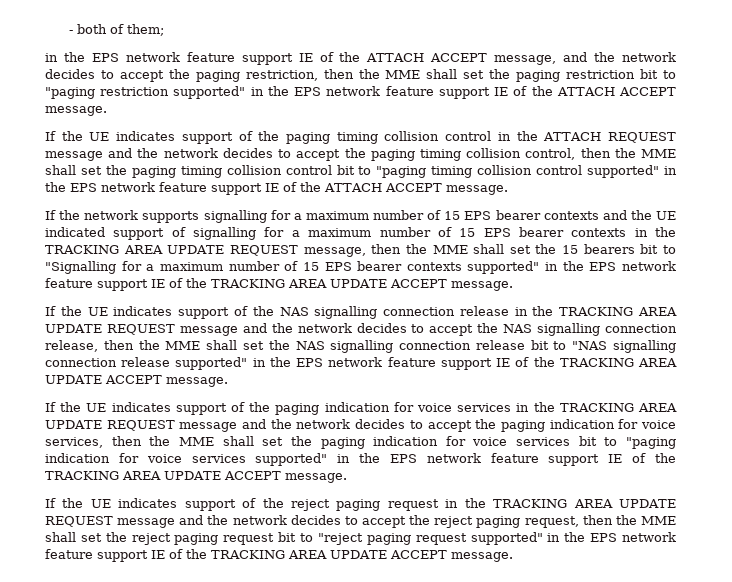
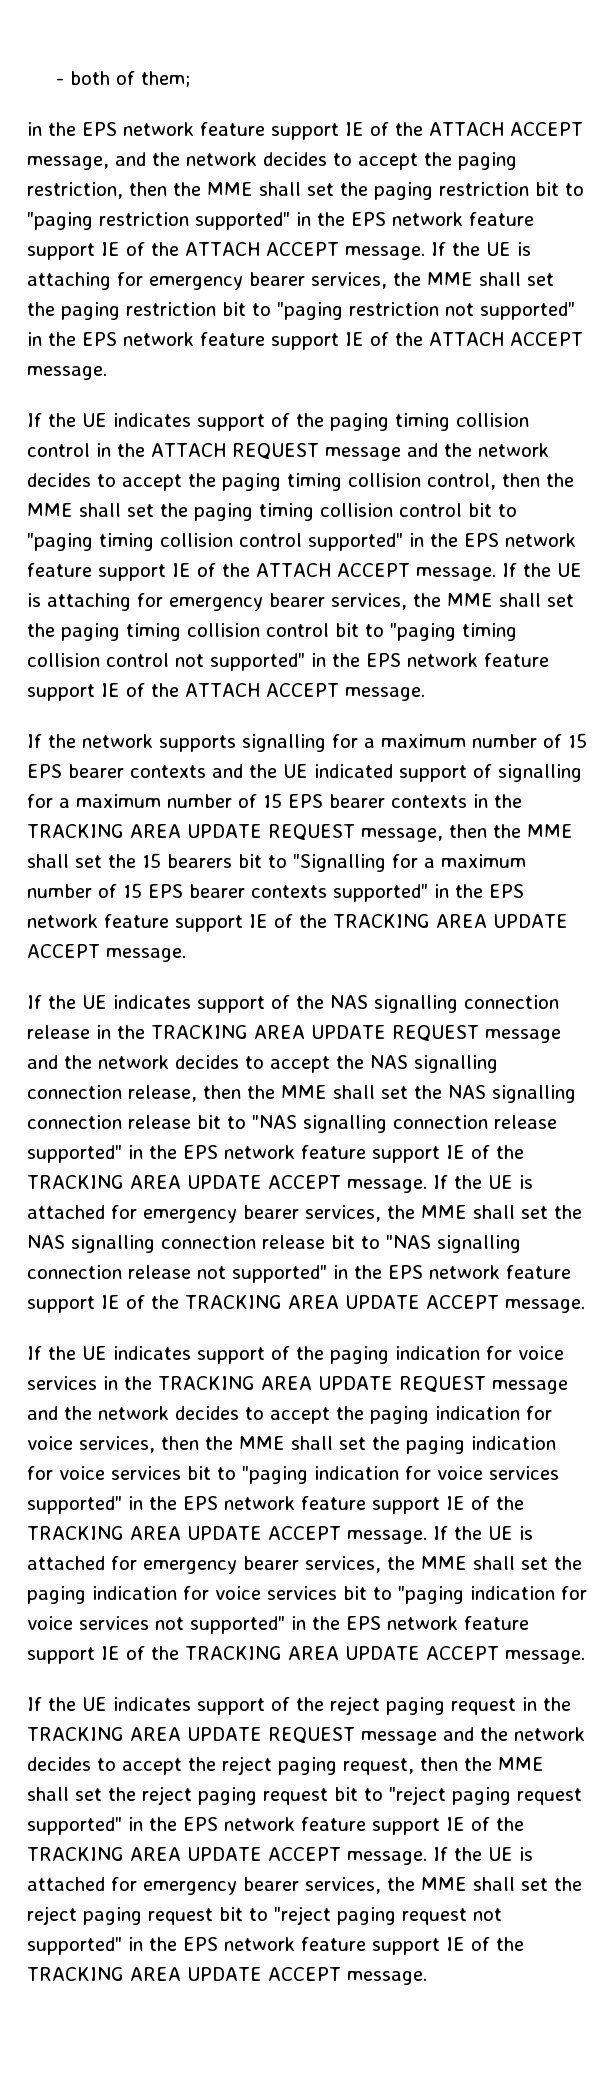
+ If the UE is attaching for emergency bearer services, the MME shall set the paging restriction bit to "paging restriction not supported" in the EPS network feature support IE of the ATTACH ACCEPT message.
+ If the UE is attaching for emergency bearer services, the MME shall set the paging timing collision control bit to "paging timing collision control not supported" in the EPS network feature support IE of the ATTACH ACCEPT message.
+ If the UE is attached for emergency bearer services, the MME shall set the NAS signalling connection release bit to "NAS signalling connection release not supported" in the EPS network feature support IE of the TRACKING AREA UPDATE ACCEPT message.
+ If the UE is attached for emergency bearer services, the MME shall set the paging indication for voice services bit to "paging indication for voice services not supported" in the EPS network feature support IE of the TRACKING AREA UPDATE ACCEPT message.
+ If the UE is attached for emergency bearer services, the MME shall set the reject paging request bit to "reject paging request not supported" in the EPS network feature support IE of the TRACKING AREA UPDATE ACCEPT message.

